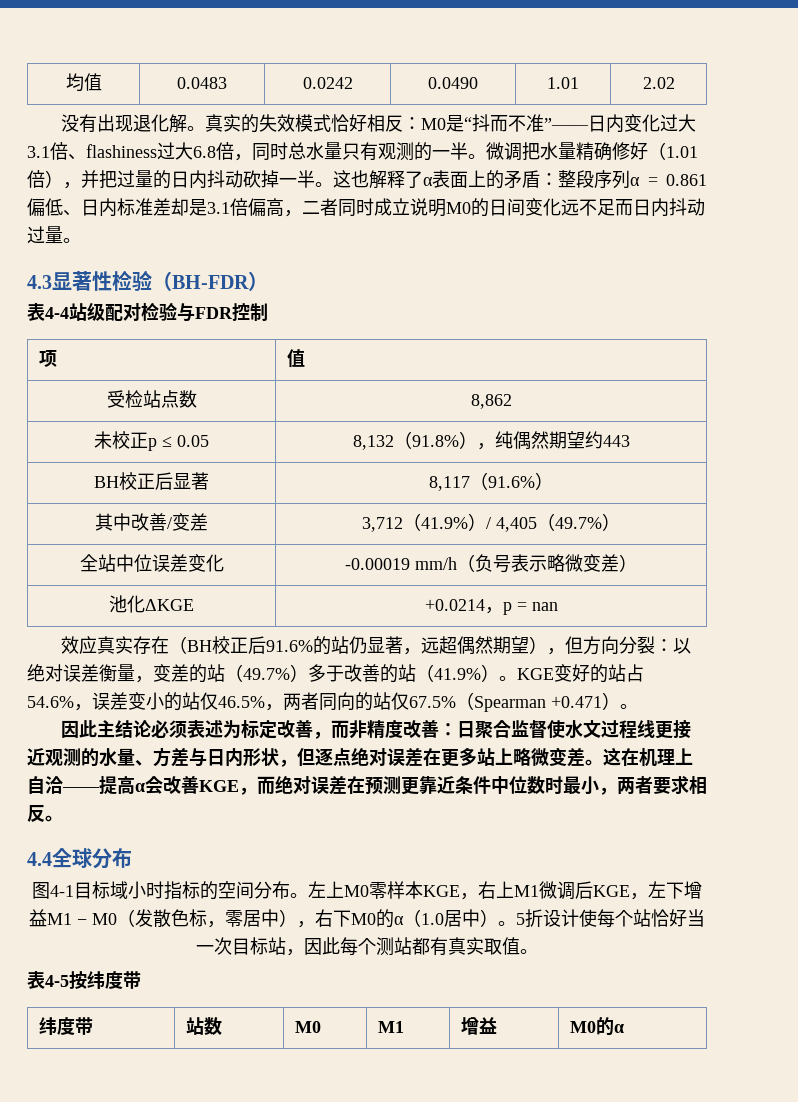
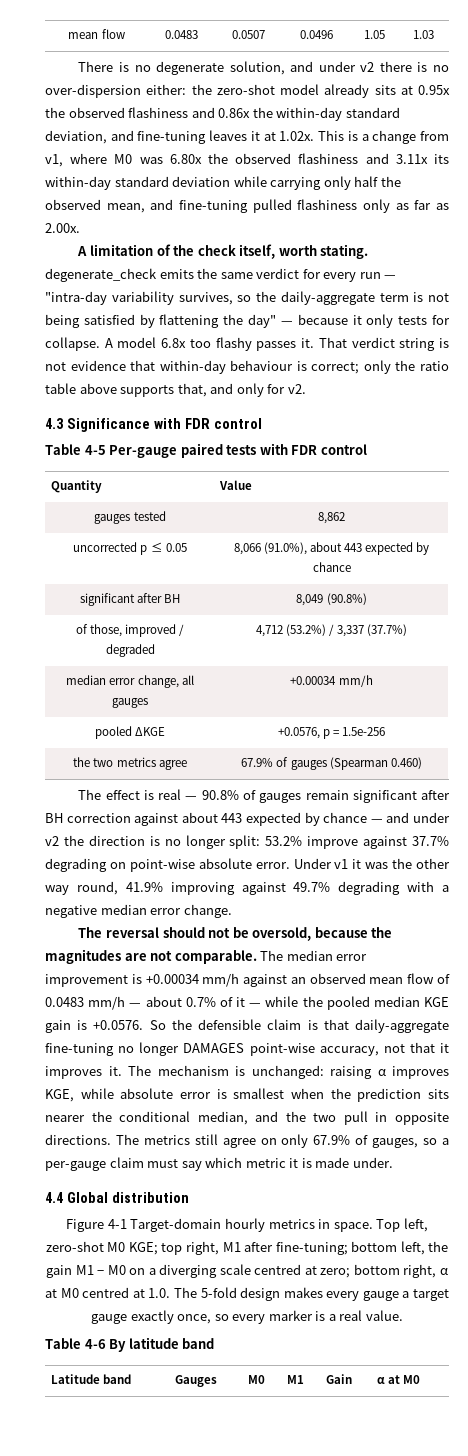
- 均值 | 0.0483 | 0.0242 | 0.0490 | 1.01 | 2.02
- 没有出现退化解。真实的失效模式恰好相反：M0是“抖而不准”——日内变化过大3.1倍、flashiness过大6.8倍，同时总水量只有观测的一半。微调把水量精确修好（1.01倍），并把过量的日内抖动砍掉一半。这也解释了α表面上的矛盾：整段序列α = 0.861偏低、日内标准差却是3.1倍偏高，二者同时成立说明M0的日间变化远不足而日内抖动过量。
- 4.3显著性检验（BH-FDR）
- 表4-4站级配对检验与FDR控制
- 项 | 值
- 受检站点数 | 8,862
+ mean flow | 0.0483 | 0.0507 | 0.0496 | 1.05 | 1.03
+ There is no degenerate solution, and under v2 there is no over-dispersion either: the zero-shot model already sits at 0.95x the observed flashiness and 0.86x the within-day standard deviation, and fine-tuning leaves it at 1.02x. This is a change from v1, where M0 was 6.80x the observed flashiness and 3.11x its within-day standard deviation while carrying only half the observed mean, and fine-tuning pulled flashiness only as far as 2.00x.
+ A limitation of the check itself, worth stating. degenerate_check emits the same verdict for every run — "intra-day variability survives, so the daily-aggregate term is not being satisfied by flattening the day" — because it only tests for collapse. A model 6.8x too flashy passes it. That verdict string is not evidence that within-day behaviour is correct; only the ratio table above supports that, and only for v2.
+ 4.3 Significance with FDR control
+ Table 4-5 Per-gauge paired tests with FDR control
+ Quantity | Value
+ gauges tested | 8,862
- 未校正p ≤ 0.05 | 8,132（91.8%），纯偶然期望约443
- BH校正后显著 | 8,117（91.6%）
- 其中改善/变差 | 3,712（41.9%）/ 4,405（49.7%）
- 全站中位误差变化 | -0.00019 mm/h（负号表示略微变差）
- 池化ΔKGE | +0.0214，p = nan
- 效应真实存在（BH校正后91.6%的站仍显著，远超偶然期望），但方向分裂：以绝对误差衡量，变差的站（49.7%）多于改善的站（41.9%）。KGE变好的站占54.6%，误差变小的站仅46.5%，两者同向的站仅67.5%（Spearman +0.471）。
- 因此主结论必须表述为标定改善，而非精度改善：日聚合监督使水文过程线更接近观测的水量、方差与日内形状，但逐点绝对误差在更多站上略微变差。这在机理上自洽——提高α会改善KGE，而绝对误差在预测更靠近条件中位数时最小，两者要求相反。
- 4.4全球分布
- 图4-1目标域小时指标的空间分布。左上M0零样本KGE，右上M1微调后KGE，左下增益M1 − M0（发散色标，零居中），右下M0的α（1.0居中）。5折设计使每个站恰好当一次目标站，因此每个测站都有真实取值。
- 表4-5按纬度带
- 纬度带 | 站数 | M0 | M1 | 增益 | M0的α
+ uncorrected p ≤ 0.05 | 8,066 (91.0%), about 443 expected by chance
+ significant after BH | 8,049 (90.8%)
+ of those, improved / degraded | 4,712 (53.2%) / 3,337 (37.7%)
+ median error change, all gauges | +0.00034 mm/h
+ pooled ΔKGE | +0.0576, p = 1.5e-256
+ the two metrics agree | 67.9% of gauges (Spearman 0.460)
+ The effect is real — 90.8% of gauges remain significant after BH correction against about 443 expected by chance — and under v2 the direction is no longer split: 53.2% improve against 37.7% degrading on point-wise absolute error. Under v1 it was the other way round, 41.9% improving against 49.7% degrading with a negative median error change.
+ The reversal should not be oversold, because the magnitudes are not comparable. The median error improvement is +0.00034 mm/h against an observed mean flow of 0.0483 mm/h — about 0.7% of it — while the pooled median KGE gain is +0.0576. So the defensible claim is that daily-aggregate fine-tuning no longer DAMAGES point-wise accuracy, not that it improves it. The mechanism is unchanged: raising α improves KGE, while absolute error is smallest when the prediction sits nearer the conditional median, and the two pull in opposite directions. The metrics still agree on only 67.9% of gauges, so a per-gauge claim must say which metric it is made under.
+ 4.4 Global distribution
+ Figure 4-1 Target-domain hourly metrics in space. Top left, zero-shot M0 KGE; top right, M1 after fine-tuning; bottom left, the gain M1 − M0 on a diverging scale centred at zero; bottom right, α at M0 centred at 1.0. The 5-fold design makes every gauge a target gauge exactly once, so every marker is a real value.
+ Table 4-6 By latitude band
+ Latitude band | Gauges | M0 | M1 | Gain | α at M0

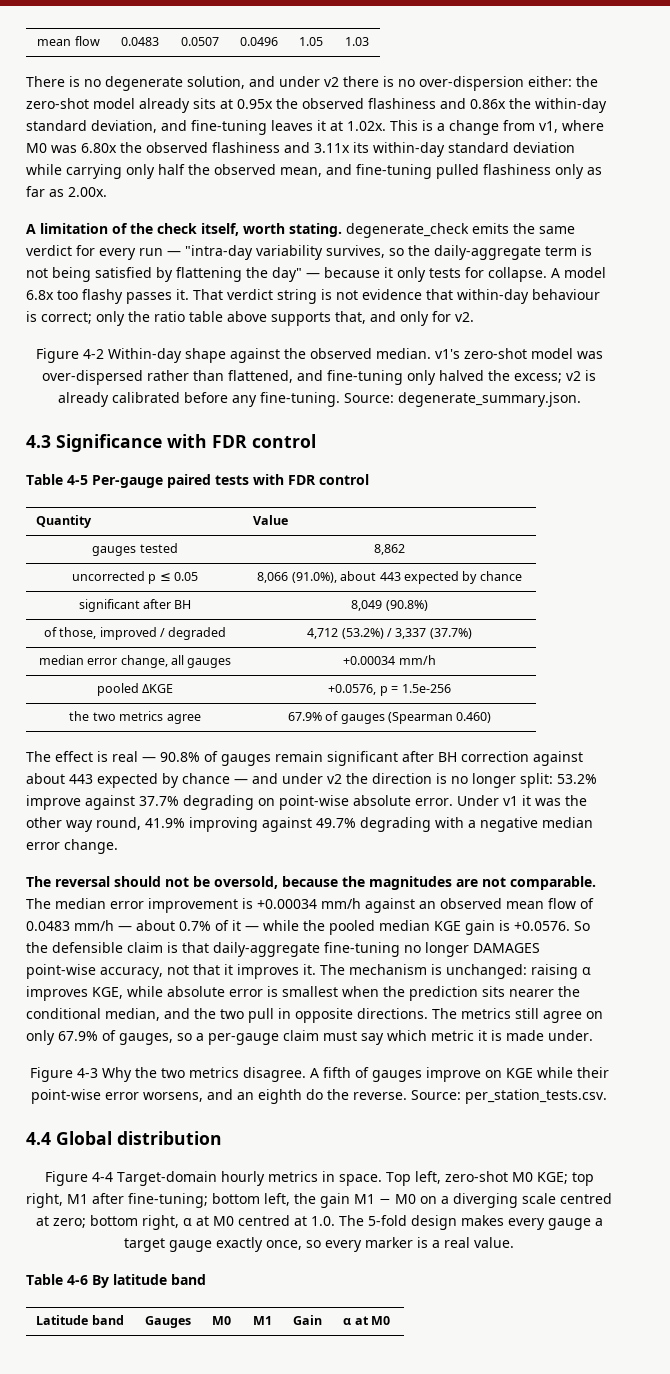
+ Figure 4-2 Within-day shape against the observed median. v1's zero-shot model was over-dispersed rather than flattened, and fine-tuning only halved the excess; v2 is already calibrated before any fine-tuning. Source: degenerate_summary.json.
+ Figure 4-3 Why the two metrics disagree. A fifth of gauges improve on KGE while their point-wise error worsens, and an eighth do the reverse. Source: per_station_tests.csv.
- Figure 4-1 Target-domain hourly metrics in space.
+ Figure 4-4 Target-domain hourly metrics in space.

